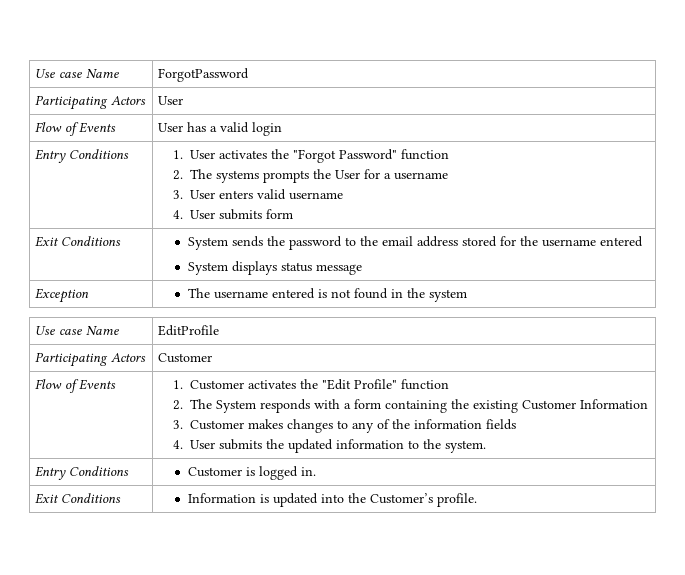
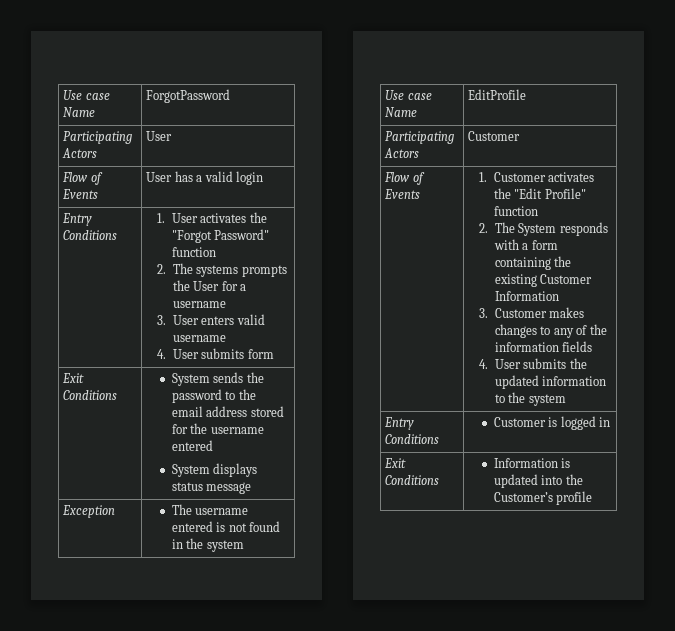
- 4. User submits the updated information to the system.
+ 4. User submits the updated information to the system
- Entry Conditions | Customer is logged in.
+ Entry Conditions | Customer is logged in
- Exit Conditions | Information is updated into the Customer’s profile.
+ Exit Conditions | Information is updated into the Customer’s profile

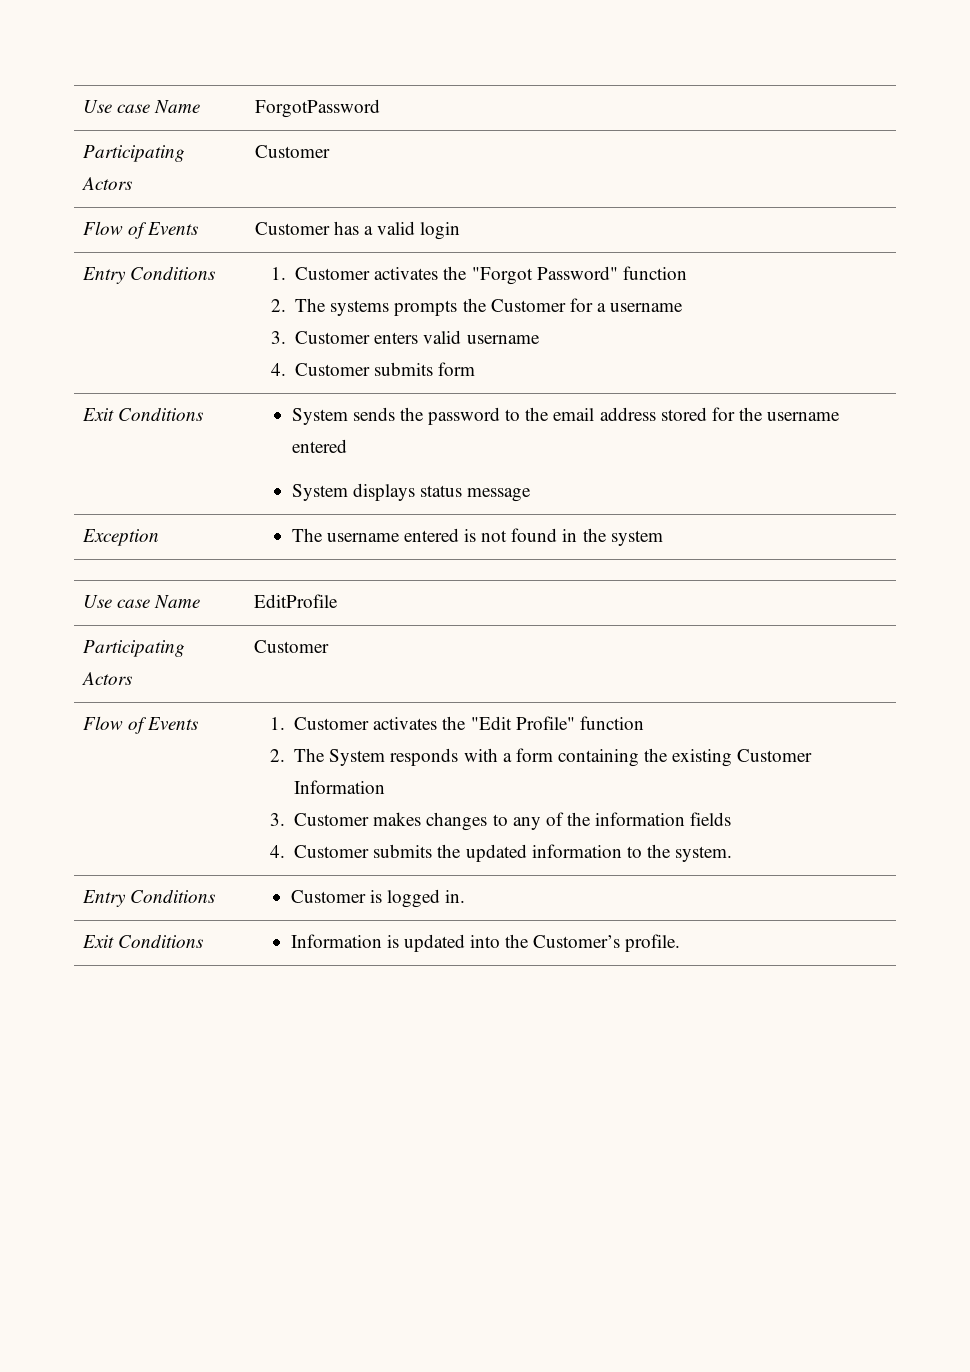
  Use case Name | ForgotPassword
- Participating Actors | User
- Flow of Events | User has a valid login
+ Participating Actors | Customer
+ Flow of Events | Customer has a valid login
- Entry Conditions | 1. User activates the "Forgot Password" function
- 2. The systems prompts the User for a username
- 3. User enters valid username
- 4. User submits form
+ Entry Conditions | 1. Customer activates the "Forgot Password" function
+ 2. The systems prompts the Customer for a username
+ 3. Customer enters valid username
+ 4. Customer submits form
- 4. User submits the updated information to the system
+ 4. Customer submits the updated information to the system.
- Entry Conditions | Customer is logged in
+ Entry Conditions | Customer is logged in.
- Exit Conditions | Information is updated into the Customer’s profile
+ Exit Conditions | Information is updated into the Customer’s profile.

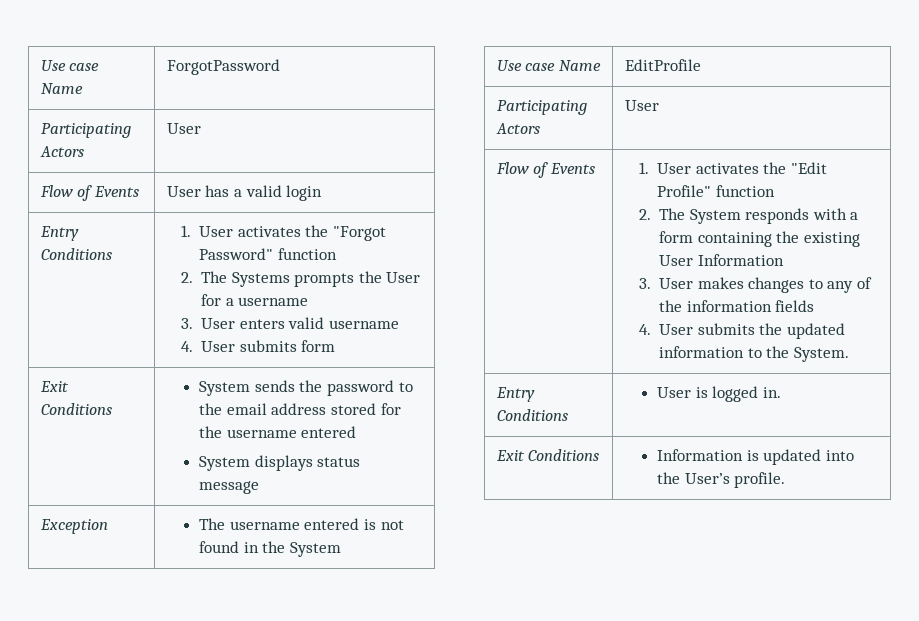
  Use case Name | ForgotPassword
- Participating Actors | Customer
- Flow of Events | Customer has a valid login
+ Participating Actors | User
+ Flow of Events | User has a valid login
- Entry Conditions | 1. Customer activates the "Forgot Password" function
- 2. The systems prompts the Customer for a username
- 3. Customer enters valid username
- 4. Customer submits form
+ Entry Conditions | 1. User activates the "Forgot Password" function
+ 2. The Systems prompts the User for a username
+ 3. User enters valid username
+ 4. User submits form
- Exception | The username entered is not found in the system
+ Exception | The username entered is not found in the System
  Use case Name | EditProfile
- Participating Actors | Customer
+ Participating Actors | User
- 1. Customer activates the "Edit Profile" function
+ 1. User activates the "Edit Profile" function
- 2. The System responds with a form containing the existing Customer Information
+ 2. The System responds with a form containing the existing User Information
- 3. Customer makes changes to any of the information fields
+ 3. User makes changes to any of the information fields
- 4. Customer submits the updated information to the system.
- Entry Conditions | Customer is logged in.
+ 4. User submits the updated information to the System.
+ Entry Conditions | User is logged in.
- Exit Conditions | Information is updated into the Customer’s profile.
+ Exit Conditions | Information is updated into the User’s profile.

